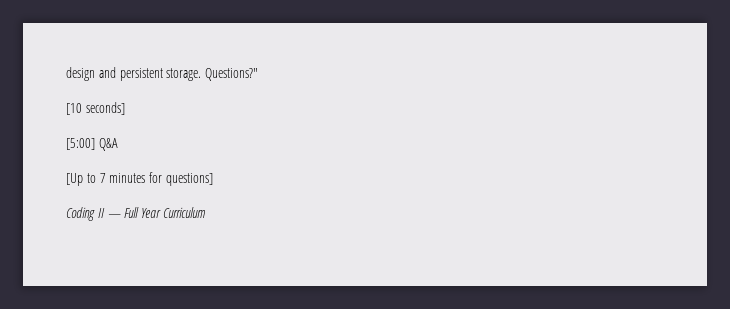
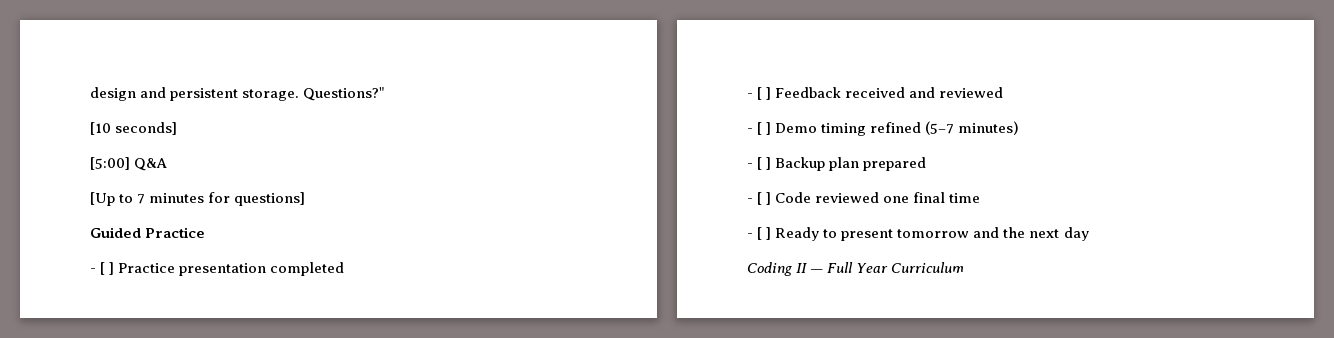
+ Guided Practice
+ - [ ] Practice presentation completed
+ - [ ] Feedback received and reviewed
+ - [ ] Demo timing refined (5–7 minutes)
+ - [ ] Backup plan prepared
+ - [ ] Code reviewed one final time
+ - [ ] Ready to present tomorrow and the next day

